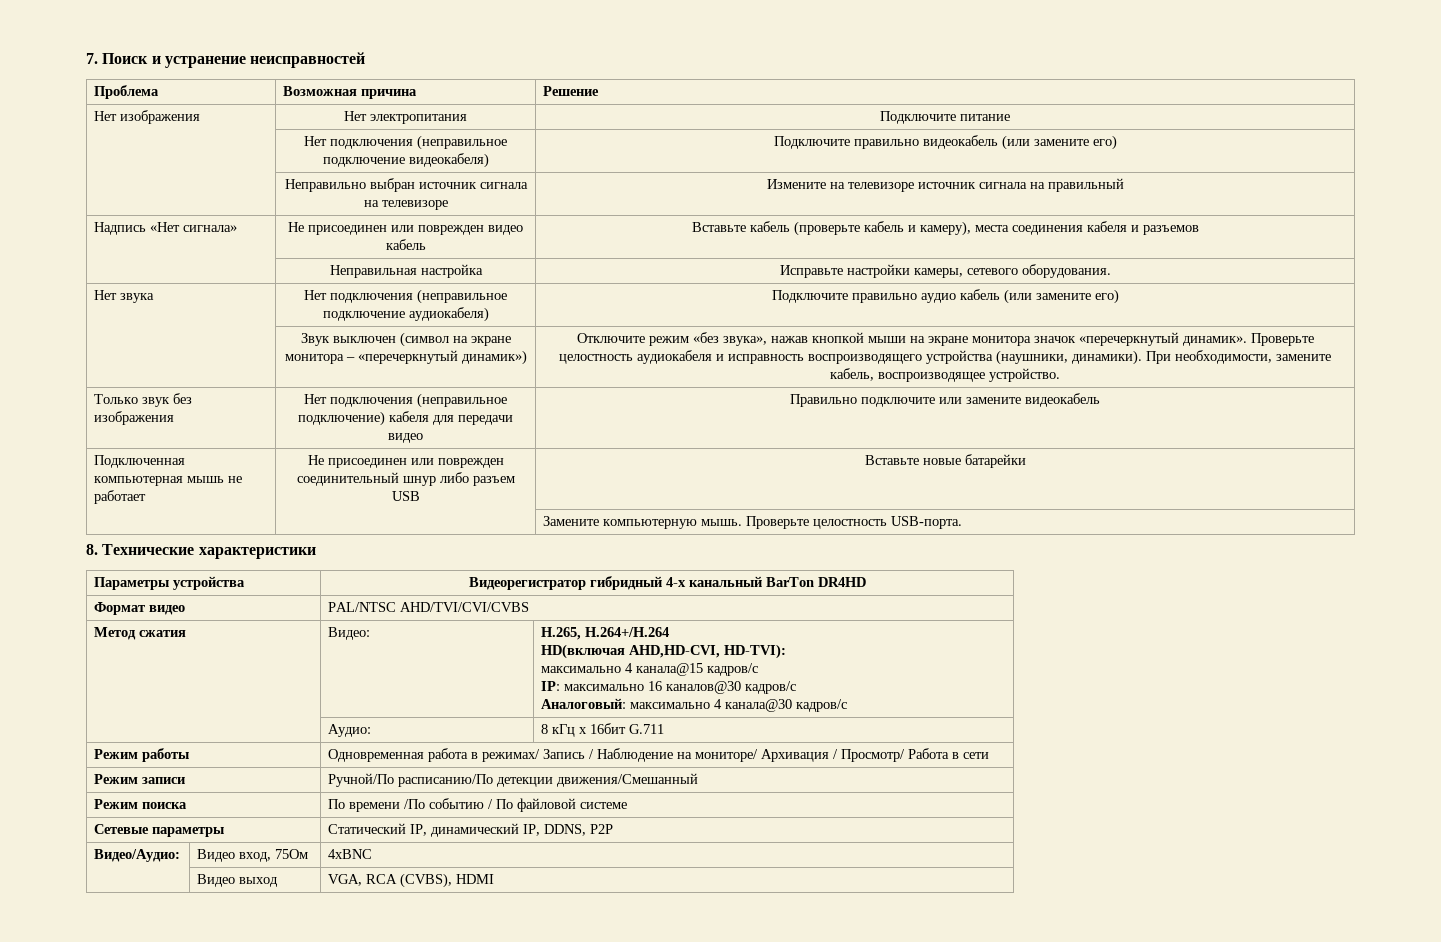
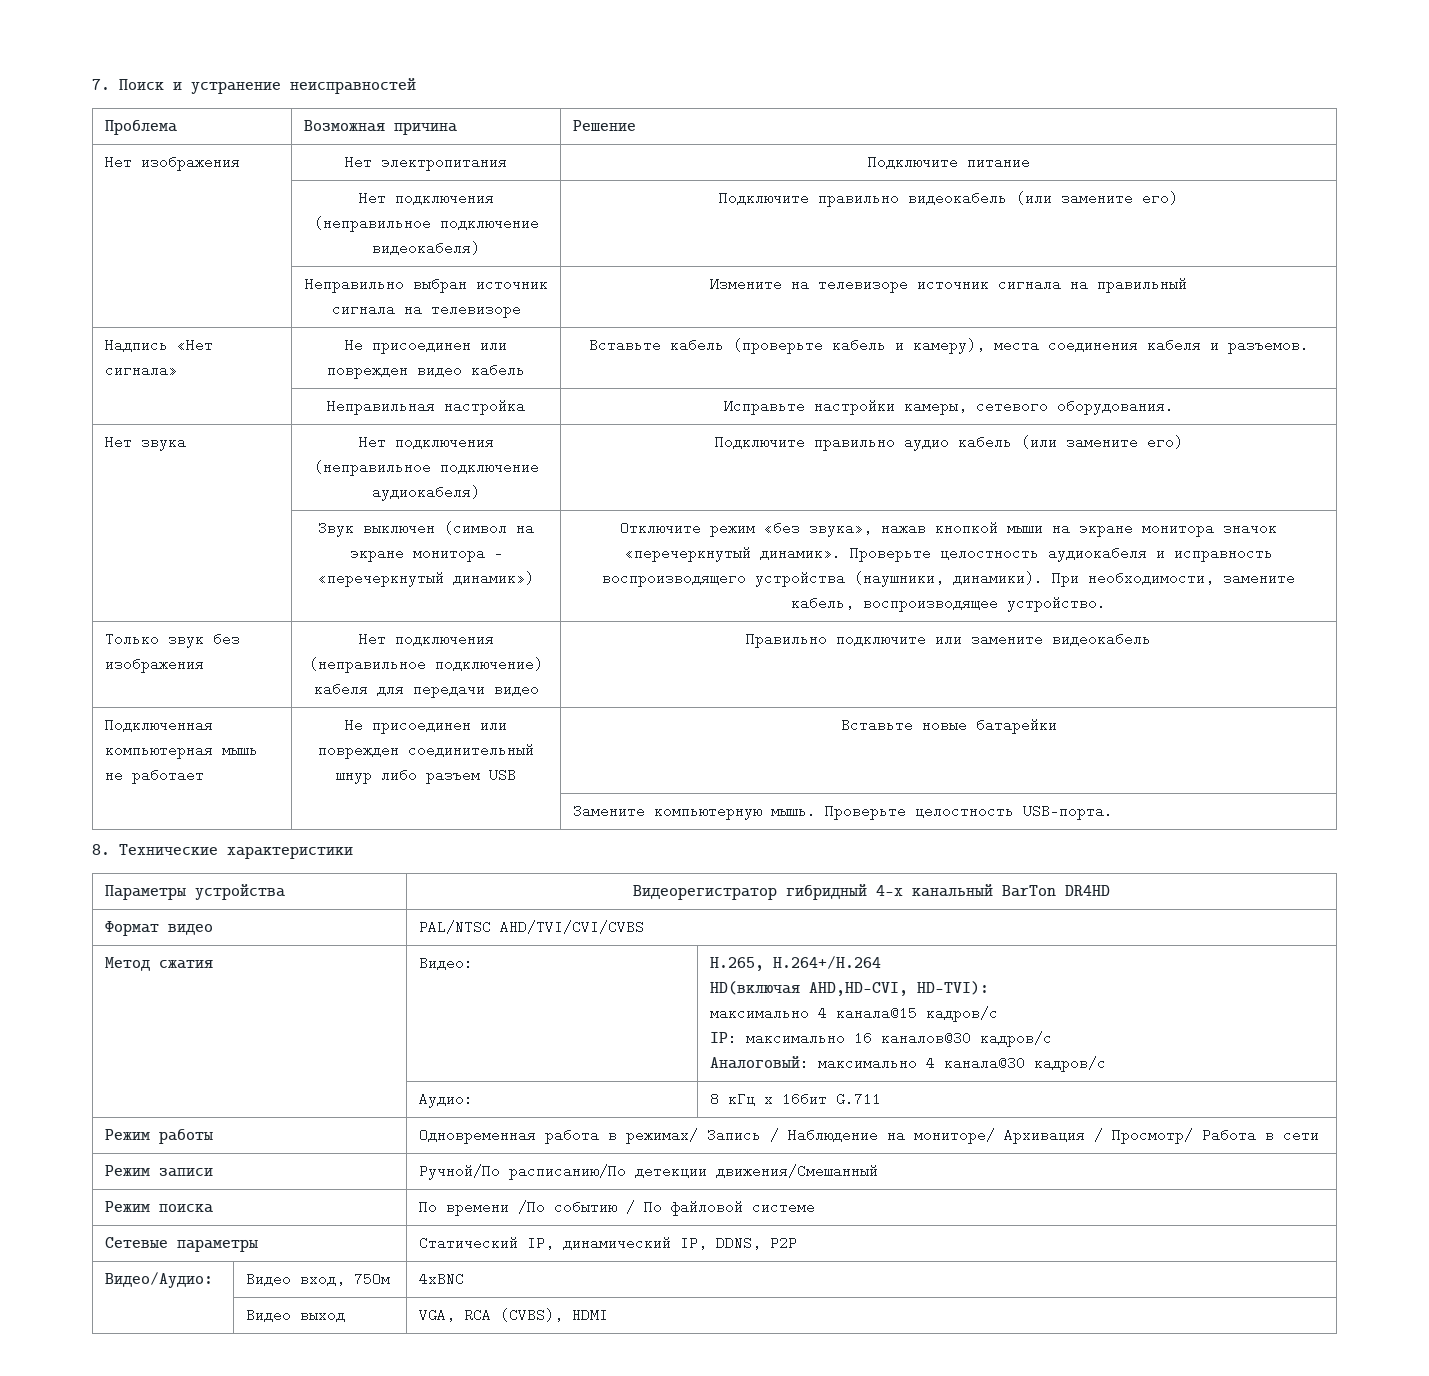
- Надпись «Нет сигнала» | Не присоединен или поврежден видео кабель | Вставьте кабель (проверьте кабель и камеру), места соединения кабеля и разъемов
+ Надпись «Нет сигнала» | Не присоединен или поврежден видео кабель | Вставьте кабель (проверьте кабель и камеру), места соединения кабеля и разъемов.

